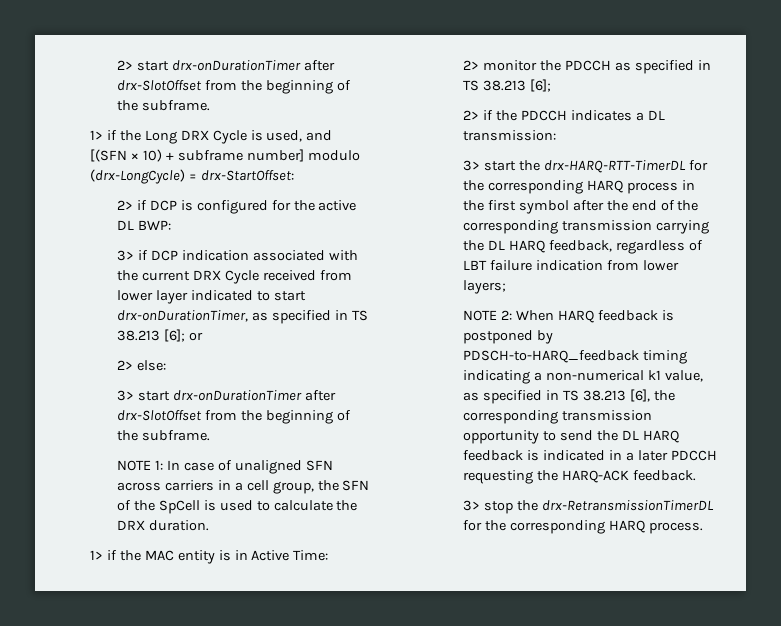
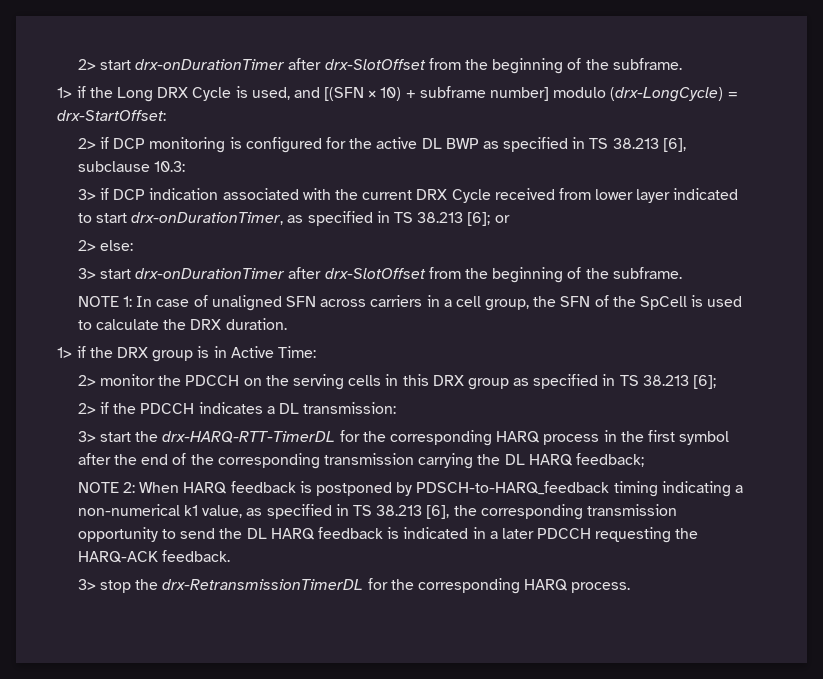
- 2> if DCP is configured for the active DL BWP:
+ 2> if DCP monitoring is configured for the active DL BWP as specified in TS 38.213 [6], subclause 10.3:
- 1> if the MAC entity is in Active Time:
+ 1> if the DRX group is in Active Time:
- 2> monitor the PDCCH as specified in TS 38.213 [6];
+ 2> monitor the PDCCH on the serving cells in this DRX group as specified in TS 38.213 [6];
- 3> start the drx-HARQ-RTT-TimerDL for the corresponding HARQ process in the first symbol after the end of the corresponding transmission carrying the DL HARQ feedback, regardless of LBT failure indication from lower layers;
+ 3> start the drx-HARQ-RTT-TimerDL for the corresponding HARQ process in the first symbol after the end of the corresponding transmission carrying the DL HARQ feedback;

